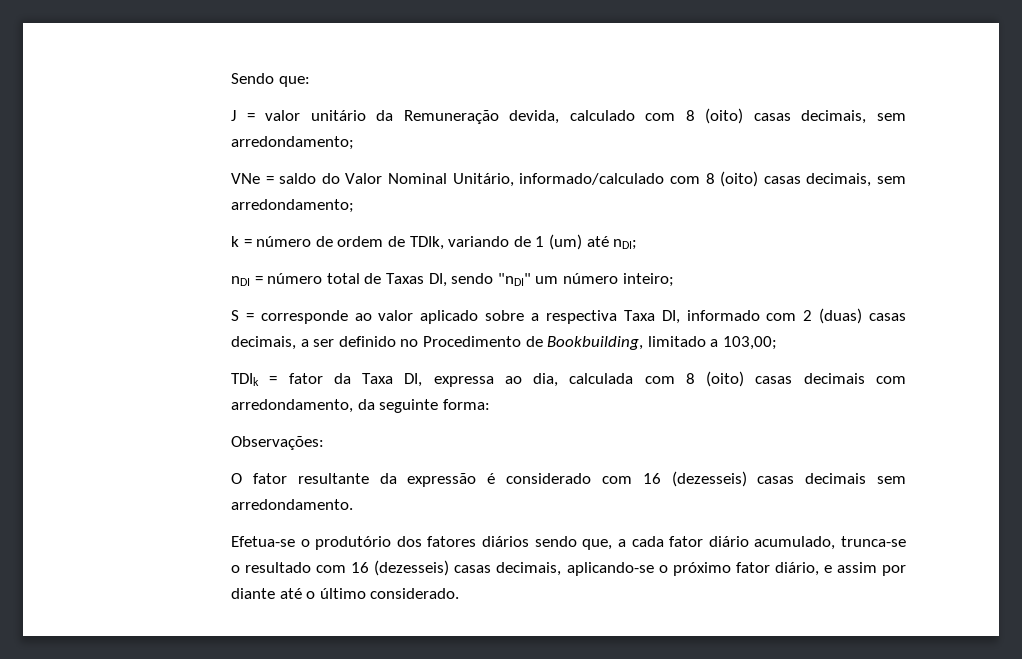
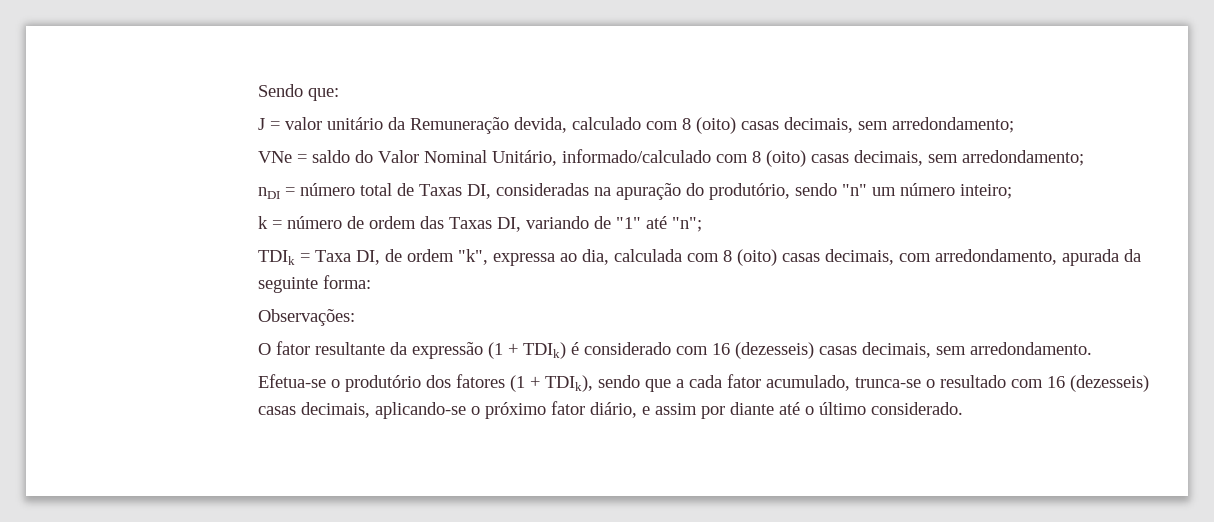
- k = número de ordem de TDIk, variando de 1 (um) até nDI;
- nDI = número total de Taxas DI, sendo "nDI" um número inteiro;
- S = corresponde ao valor aplicado sobre a respectiva Taxa DI, informado com 2 (duas) casas decimais, a ser definido no Procedimento de Bookbuilding, limitado a 103,00;
- TDIk = fator da Taxa DI, expressa ao dia, calculada com 8 (oito) casas decimais com arredondamento, da seguinte forma:
+ nDI = número total de Taxas DI, consideradas na apuração do produtório, sendo "n" um número inteiro;
+ k = número de ordem das Taxas DI, variando de "1" até "n";
+ TDIk = Taxa DI, de ordem "k", expressa ao dia, calculada com 8 (oito) casas decimais, com arredondamento, apurada da seguinte forma:
- O fator resultante da expressão é considerado com 16 (dezesseis) casas decimais sem arredondamento.
+ O fator resultante da expressão (1 + TDIk) é considerado com 16 (dezesseis) casas decimais, sem arredondamento.
- Efetua-se o produtório dos fatores diários sendo que, a cada fator diário acumulado, trunca-se o resultado com 16 (dezesseis) casas decimais, aplicando-se o próximo fator diário, e assim por diante até o último considerado.
+ Efetua-se o produtório dos fatores (1 + TDIk), sendo que a cada fator acumulado, trunca-se o resultado com 16 (dezesseis) casas decimais, aplicando-se o próximo fator diário, e assim por diante até o último considerado.

